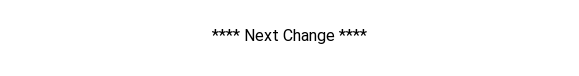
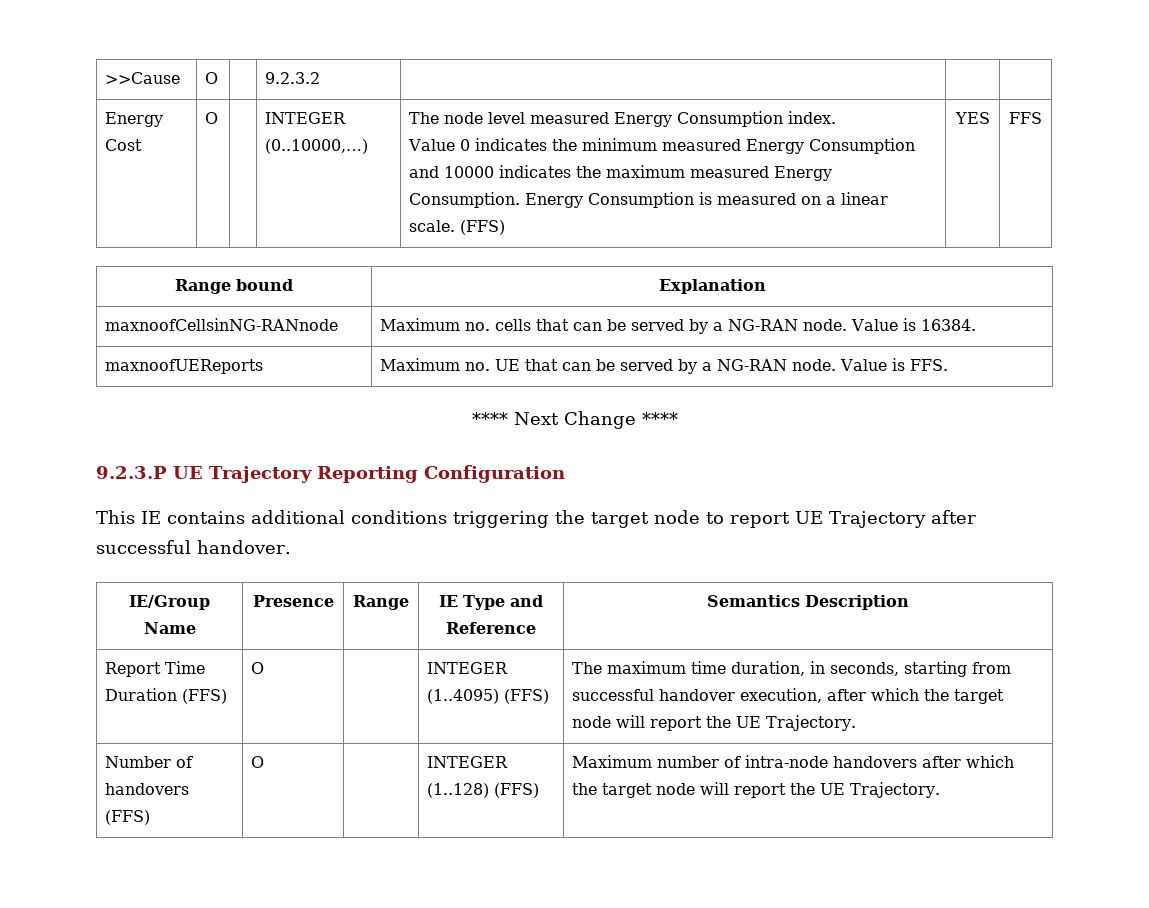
+ >>Cause | O | | 9.2.3.2 | | |
+ Energy Cost | O | | INTEGER (0..10000,…) | The node level measured Energy Consumption index.
+ Value 0 indicates the minimum measured Energy Consumption and 10000 indicates the maximum measured Energy Consumption. Energy Consumption is measured on a linear scale. (FFS) | YES | FFS
+ Range bound | Explanation
+ maxnoofCellsinNG-RANnode | Maximum no. cells that can be served by a NG-RAN node. Value is 16384.
+ maxnoofUEReports | Maximum no. UE that can be served by a NG-RAN node. Value is FFS.
  **** Next Change ****
+ 9.2.3.P UE Trajectory Reporting Configuration
+ This IE contains additional conditions triggering the target node to report UE Trajectory after successful handover.
+ IE/Group Name | Presence | Range | IE Type and Reference | Semantics Description
+ Report Time Duration (FFS) | O | | INTEGER (1..4095) (FFS) | The maximum time duration, in seconds, starting from successful handover execution, after which the target node will report the UE Trajectory.
+ Number of handovers (FFS) | O | | INTEGER (1..128) (FFS) | Maximum number of intra-node handovers after which the target node will report the UE Trajectory.

